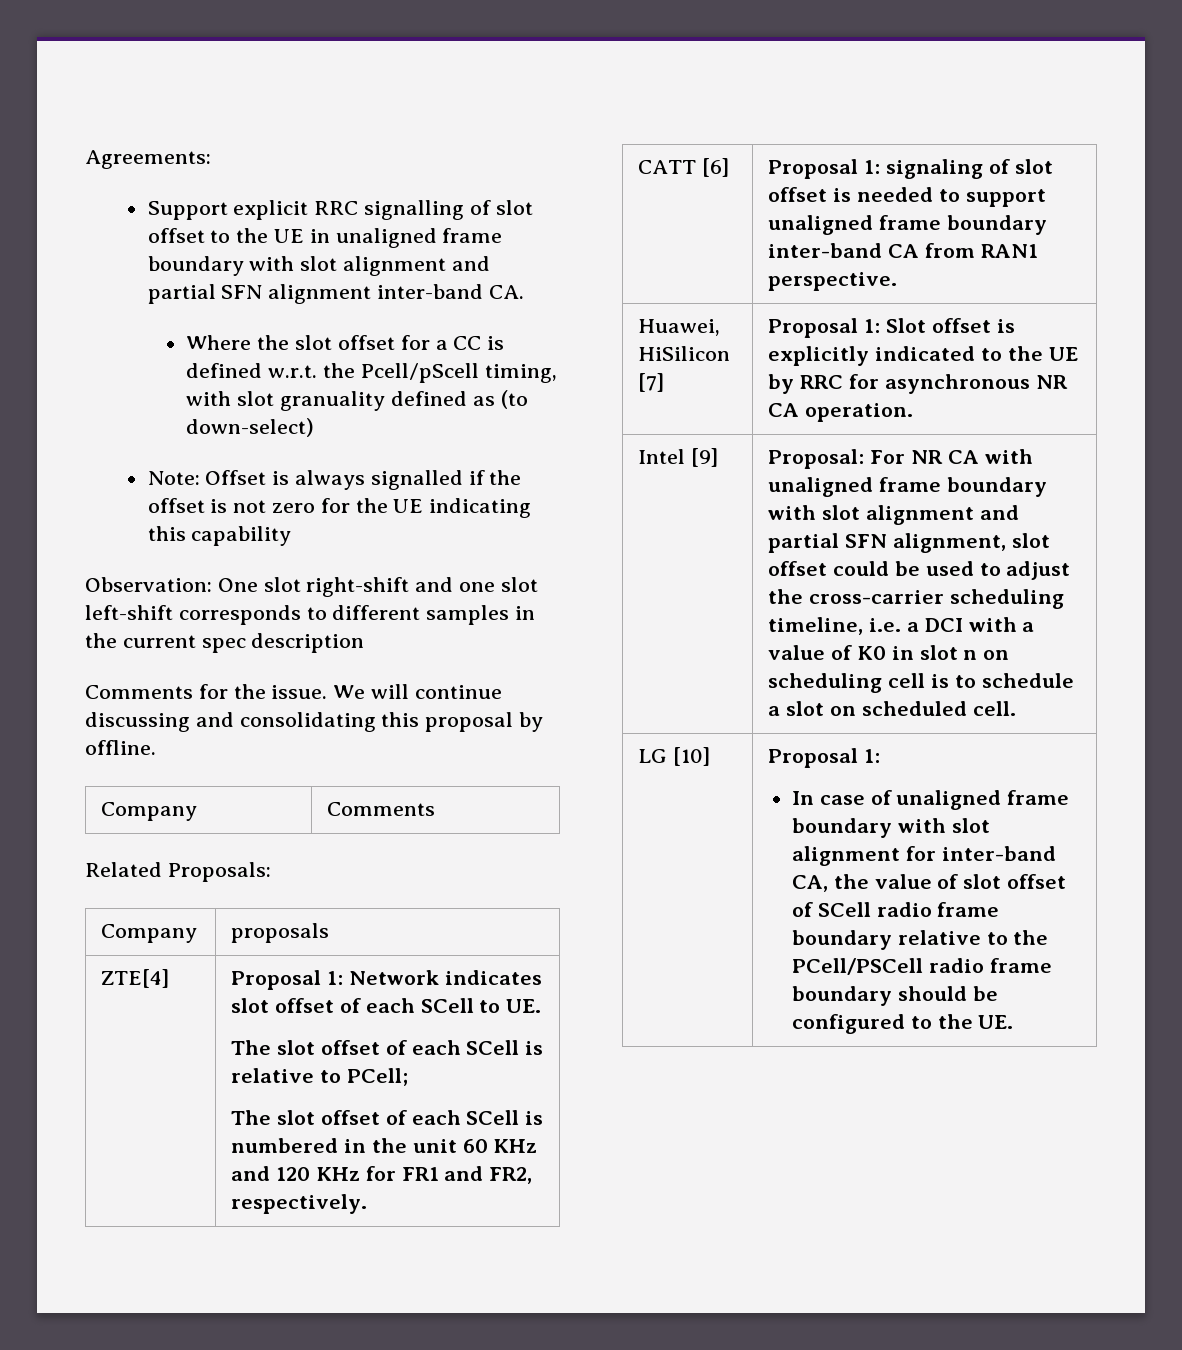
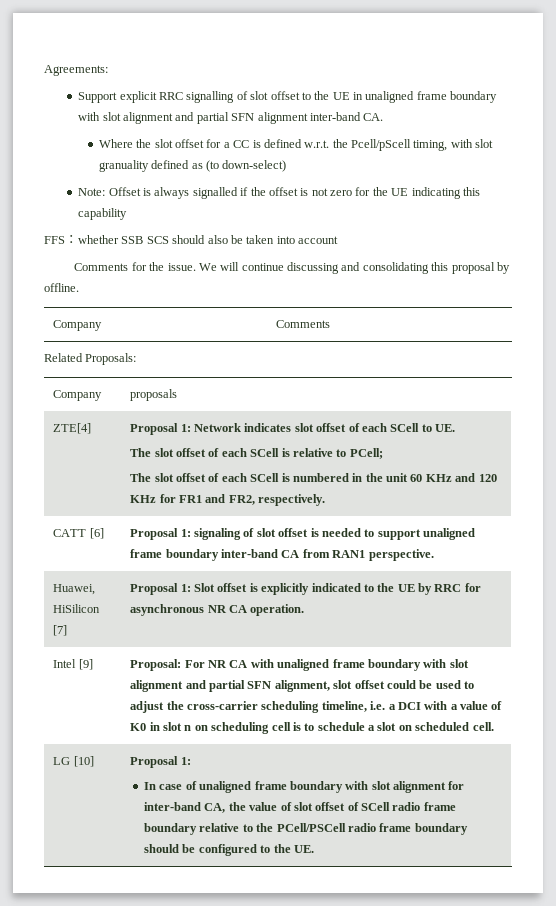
- Observation: One slot right-shift and one slot left-shift corresponds to different samples in the current spec description
+ FFS：whether SSB SCS should also be taken into account

